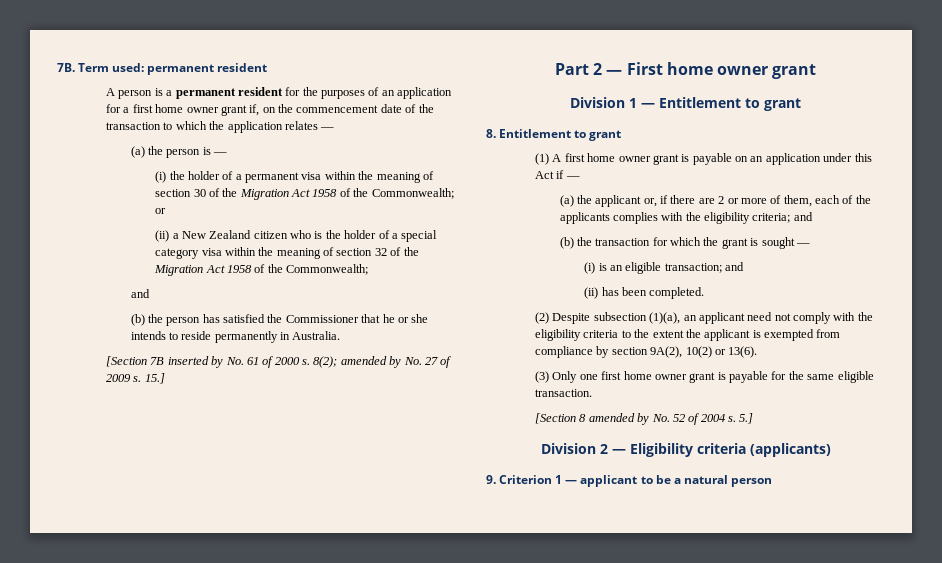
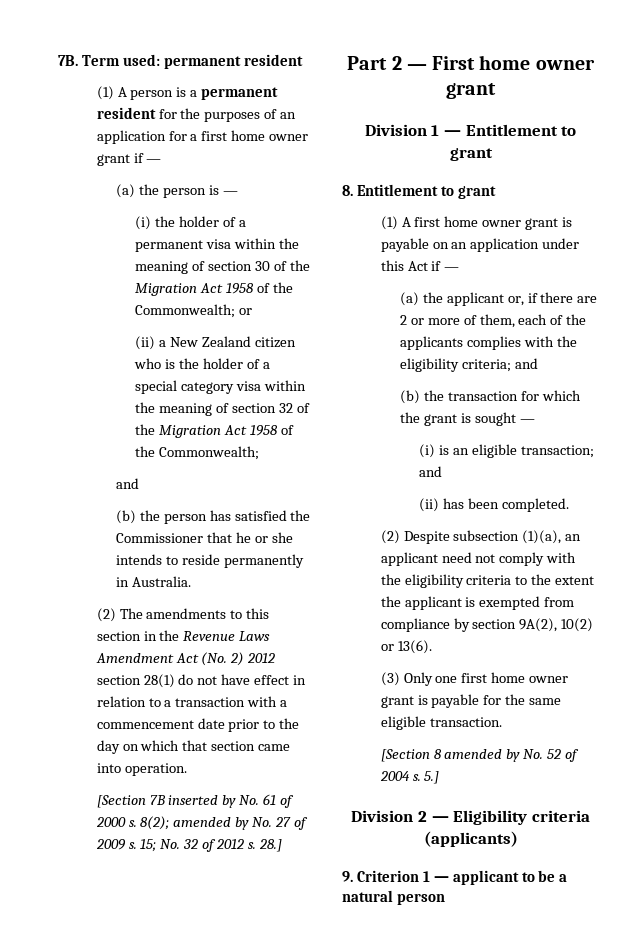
- A person is a permanent resident for the purposes of an application for a first home owner grant if, on the commencement date of the transaction to which the application relates —
+ (1) A person is a permanent resident for the purposes of an application for a first home owner grant if —
+ (2) The amendments to this section in the Revenue Laws Amendment Act (No. 2) 2012 section 28(1) do not have effect in relation to a transaction with a commencement date prior to the day on which that section came into operation.
- 15.]
+ 15; No. 32 of 2012 s. 28.]

